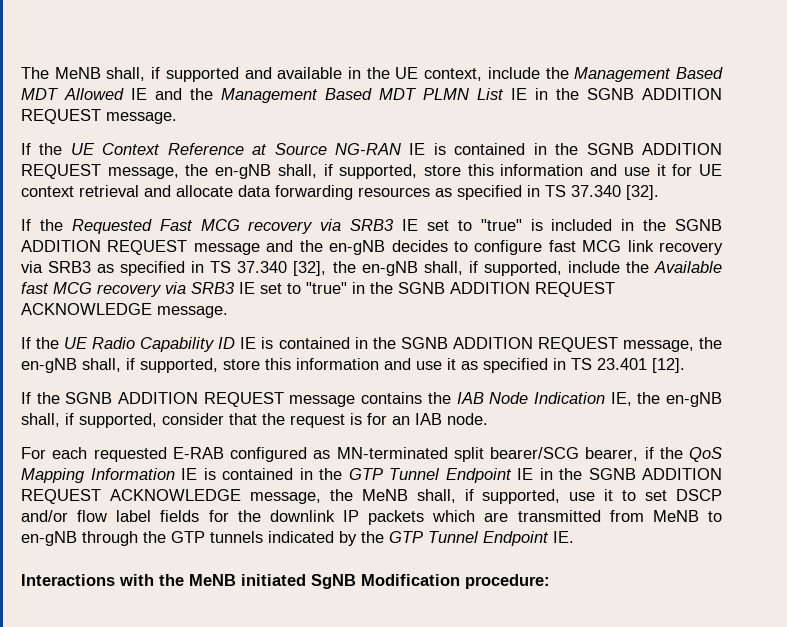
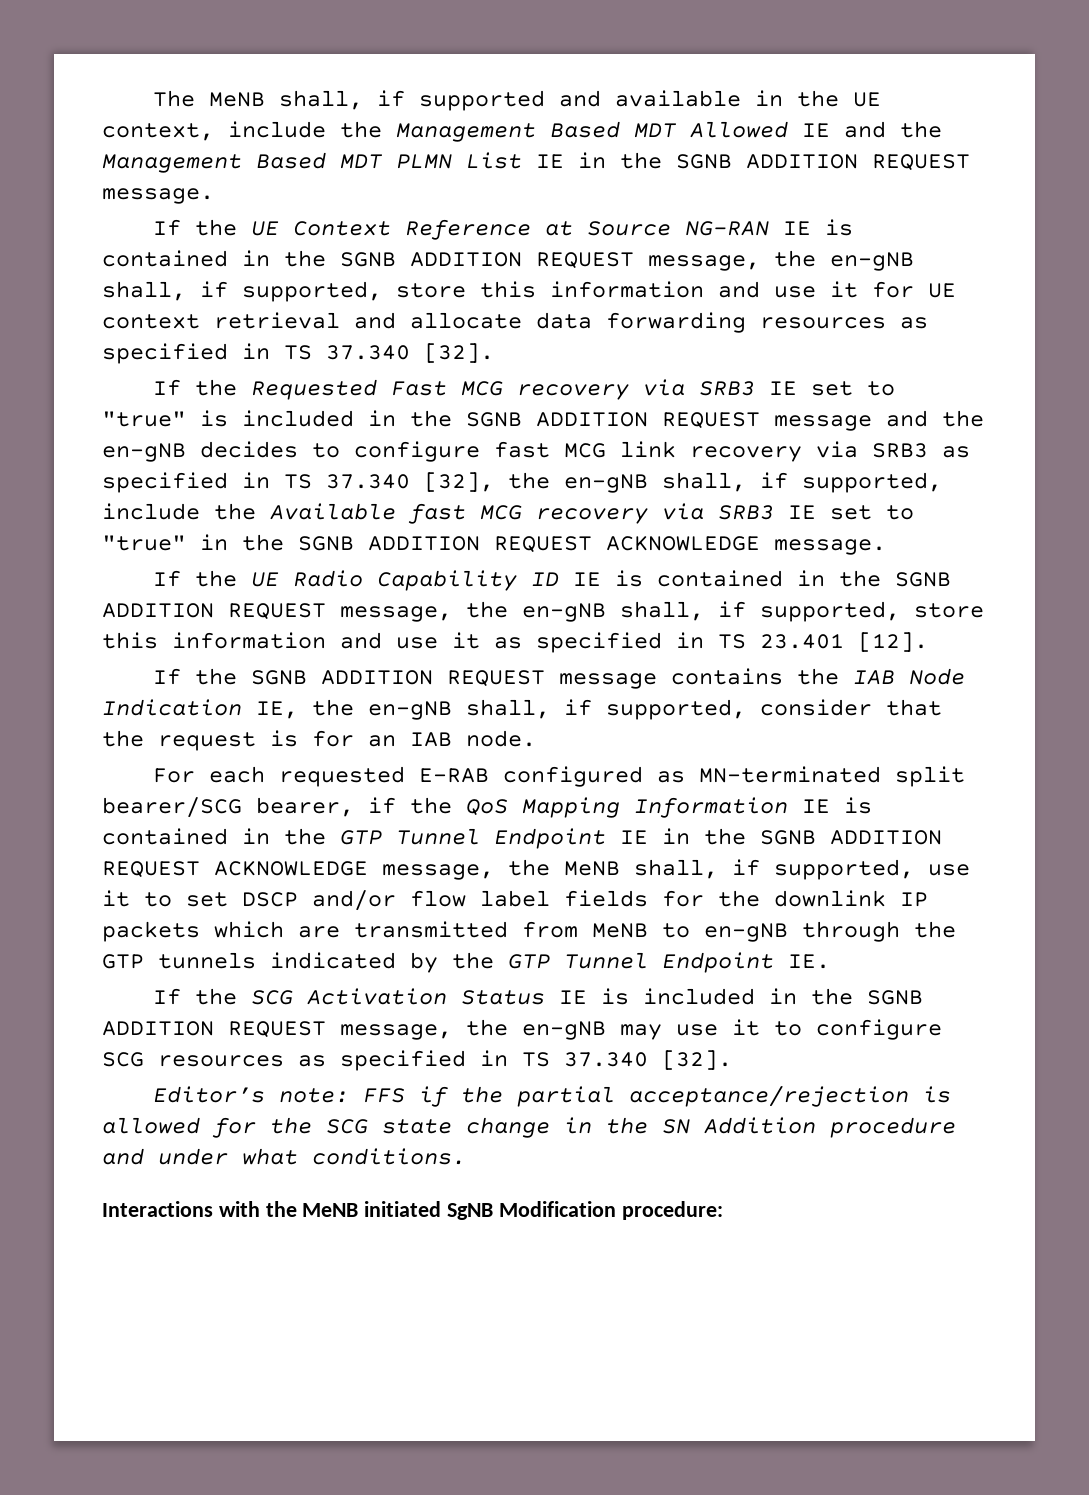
+ If the SCG Activation Status IE is included in the SGNB ADDITION REQUEST message, the en-gNB may use it to configure SCG resources as specified in TS 37.340 [32].
+ Editor’s note: FFS if the partial acceptance/rejection is allowed for the SCG state change in the SN Addition procedure and under what conditions.

